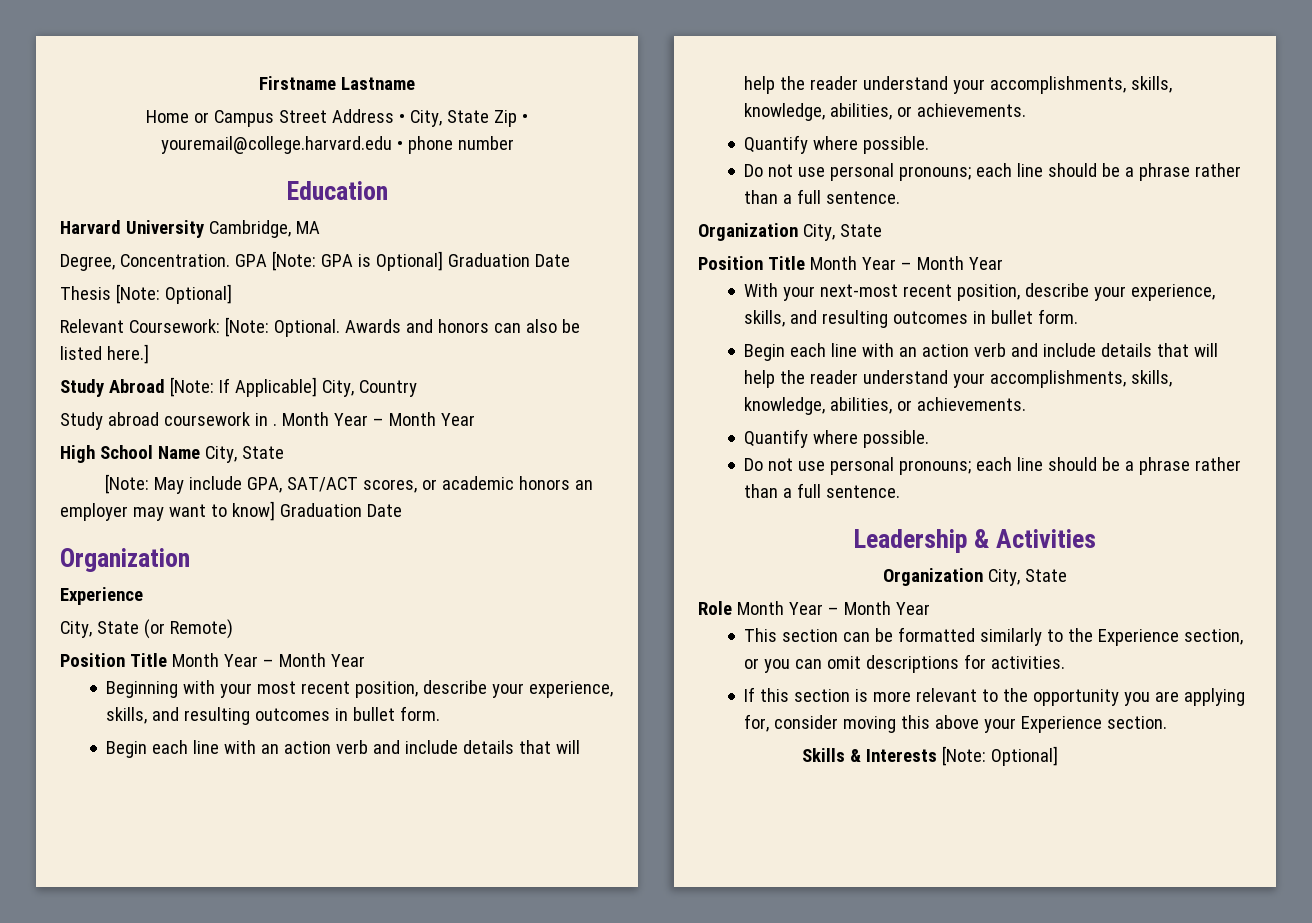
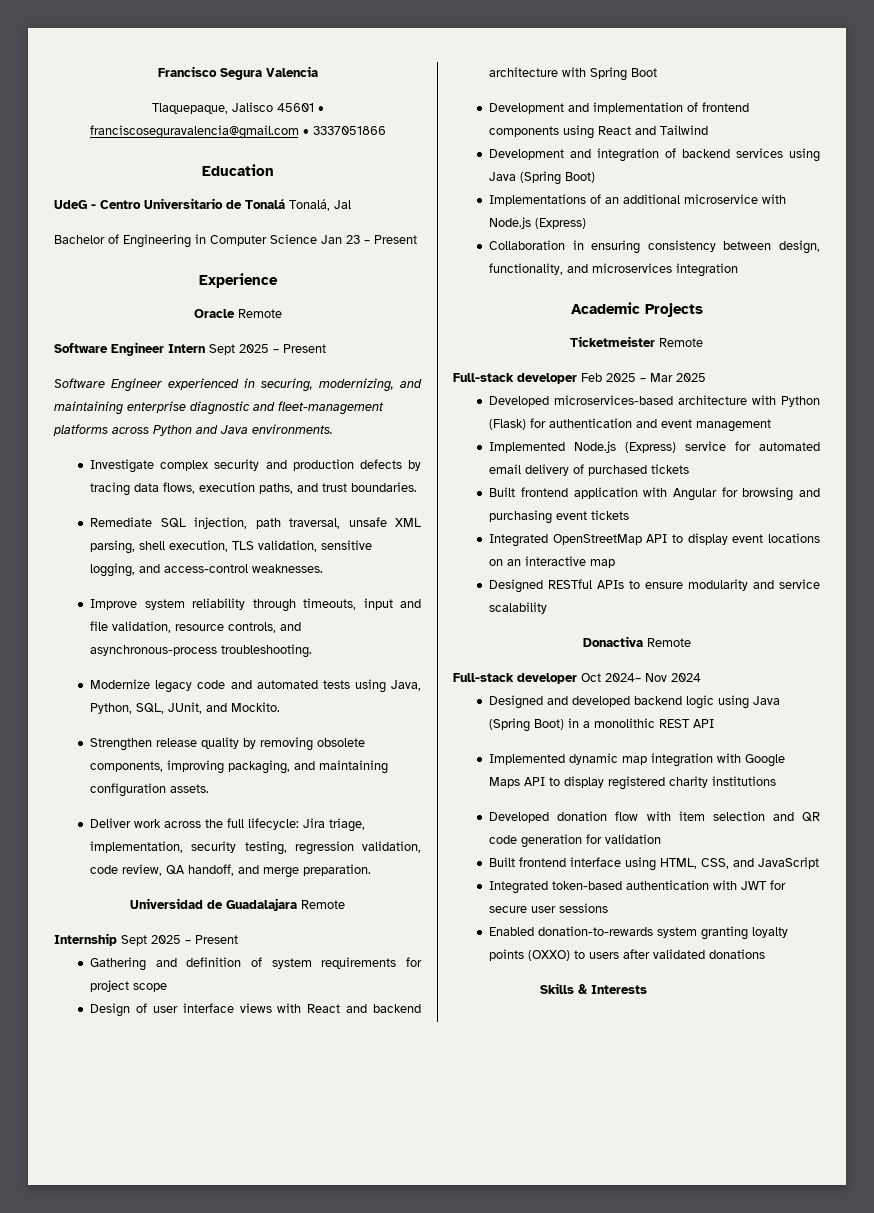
- Firstname Lastname
- Home or Campus Street Address • City, State Zip • youremail@college.harvard.edu • phone number
+ Francisco Segura Valencia
+ Tlaquepaque, Jalisco 45601 • franciscoseguravalencia@gmail.com • 3337051866
  Education
- Harvard University Cambridge, MA
- Degree, Concentration. GPA [Note: GPA is Optional] Graduation Date
- Thesis [Note: Optional]
- Relevant Coursework: [Note: Optional. Awards and honors can also be listed here.]
- Study Abroad [Note: If Applicable] City, Country
- Study abroad coursework in . Month Year – Month Year
- High School Name City, State
- [Note: May include GPA, SAT/ACT scores, or academic honors an employer may want to know] Graduation Date
- Organization
+ UdeG - Centro Universitario de Tonalá Tonalá, Jal
+ Bachelor of Engineering in Computer Science Jan 23 – Present
  Experience
- City, State (or Remote)
- Position Title Month Year – Month Year
- Beginning with your most recent position, describe your experience, skills, and resulting outcomes in bullet form.
- Begin each line with an action verb and include details that will help the reader understand your accomplishments, skills, knowledge, abilities, or achievements.
- Quantify where possible.
- Do not use personal pronouns; each line should be a phrase rather than a full sentence.
- Organization City, State
- Position Title Month Year – Month Year
- With your next-most recent position, describe your experience, skills, and resulting outcomes in bullet form.
- Begin each line with an action verb and include details that will help the reader understand your accomplishments, skills, knowledge, abilities, or achievements.
- Quantify where possible.
- Do not use personal pronouns; each line should be a phrase rather than a full sentence.
- Leadership & Activities
- Organization City, State
- Role Month Year – Month Year
- This section can be formatted similarly to the Experience section, or you can omit descriptions for activities.
- If this section is more relevant to the opportunity you are applying for, consider moving this above your Experience section.
+ Oracle Remote
+ Software Engineer Intern Sept 2025 – Present
+ Software Engineer experienced in securing, modernizing, and maintaining enterprise diagnostic and fleet-management platforms across Python and Java environments.
+ Investigate complex security and production defects by tracing data flows, execution paths, and trust boundaries.
+ Remediate SQL injection, path traversal, unsafe XML parsing, shell execution, TLS validation, sensitive logging, and access-control weaknesses.
+ Improve system reliability through timeouts, input and file validation, resource controls, and asynchronous-process troubleshooting.
+ Modernize legacy code and automated tests using Java, Python, SQL, JUnit, and Mockito.
+ Strengthen release quality by removing obsolete components, improving packaging, and maintaining configuration assets.
+ Deliver work across the full lifecycle: Jira triage, implementation, security testing, regression validation, code review, QA handoff, and merge preparation.
+ Universidad de Guadalajara Remote
+ Internship Sept 2025 – Present
+ Gathering and definition of system requirements for project scope
+ Design of user interface views with React and backend architecture with Spring Boot
+ Development and implementation of frontend components using React and Tailwind
+ Development and integration of backend services using Java (Spring Boot)
+ Implementations of an additional microservice with Node.js (Express)
+ Collaboration in ensuring consistency between design, functionality, and microservices integration
+ Academic Projects
+ Ticketmeister Remote
+ Full-stack developer Feb 2025 – Mar 2025
+ Developed microservices-based architecture with Python (Flask) for authentication and event management
+ Implemented Node.js (Express) service for automated email delivery of purchased tickets
+ Built frontend application with Angular for browsing and purchasing event tickets
+ Integrated OpenStreetMap API to display event locations on an interactive map
+ Designed RESTful APIs to ensure modularity and service scalability
+ Donactiva Remote
+ Full-stack developer Oct 2024– Nov 2024
+ Designed and developed backend logic using Java (Spring Boot) in a monolithic REST API
+ Implemented dynamic map integration with Google Maps API to display registered charity institutions
+ Developed donation flow with item selection and QR code generation for validation
+ Built frontend interface using HTML, CSS, and JavaScript
+ Integrated token-based authentication with JWT for secure user sessions
+ Enabled donation-to-rewards system granting loyalty points (OXXO) to users after validated donations
- Skills & Interests [Note: Optional]
+ Skills & Interests

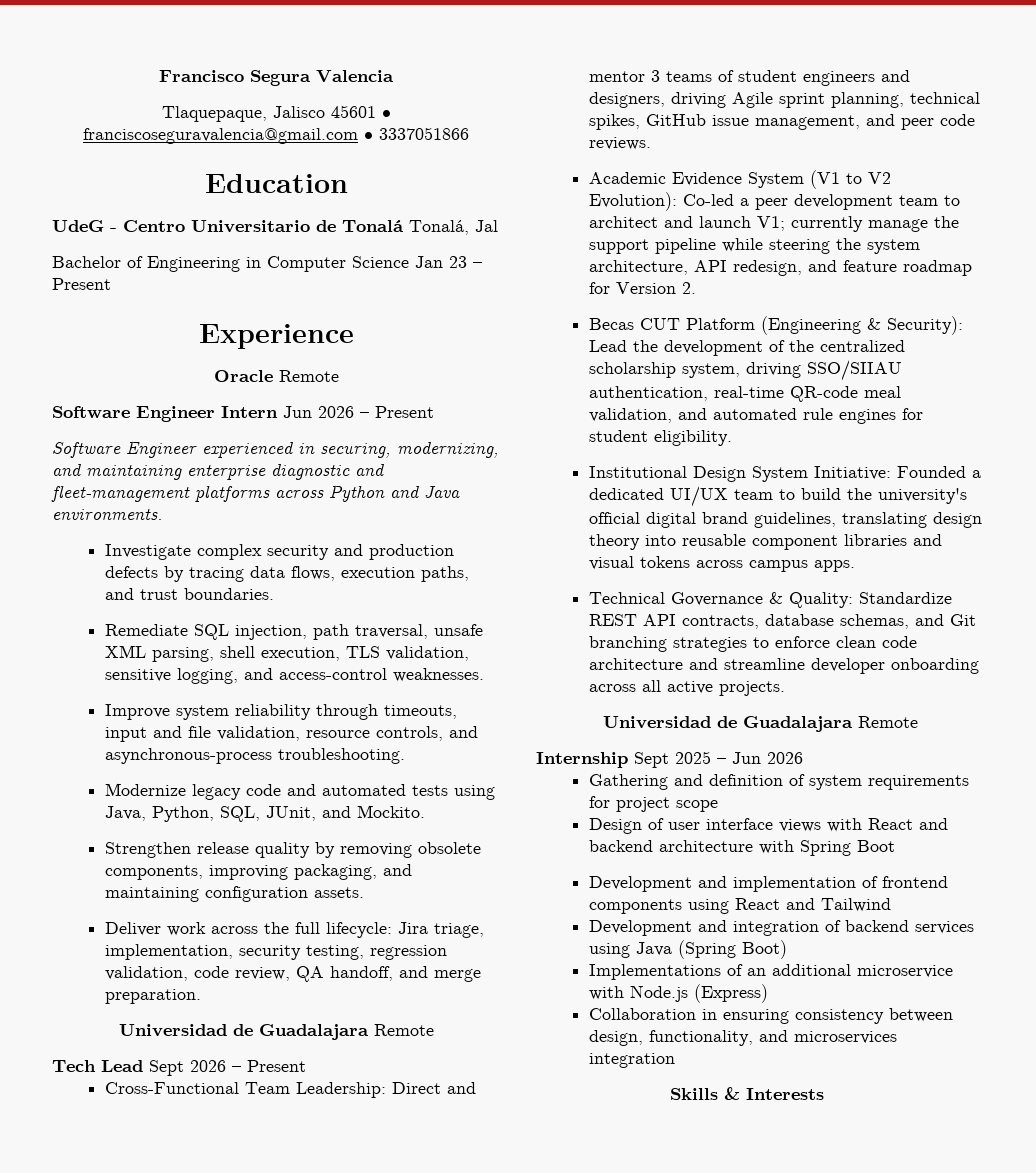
- Software Engineer Intern Sept 2025 – Present
+ Software Engineer Intern Jun 2026 – Present
+ Tech Lead Sept 2026 – Present
+ Cross-Functional Team Leadership: Direct and mentor 3 teams of student engineers and designers, driving Agile sprint planning, technical spikes, GitHub issue management, and peer code reviews.
+ Academic Evidence System (V1 to V2 Evolution): Co-led a peer development team to architect and launch V1; currently manage the support pipeline while steering the system architecture, API redesign, and feature roadmap for Version 2.
+ Becas CUT Platform (Engineering & Security): Lead the development of the centralized scholarship system, driving SSO/SIIAU authentication, real-time QR-code meal validation, and automated rule engines for student eligibility.
+ Institutional Design System Initiative: Founded a dedicated UI/UX team to build the university's official digital brand guidelines, translating design theory into reusable component libraries and visual tokens across campus apps.
+ Technical Governance & Quality: Standardize REST API contracts, database schemas, and Git branching strategies to enforce clean code architecture and streamline developer onboarding across all active projects.
+ Universidad de Guadalajara Remote
- Internship Sept 2025 – Present
+ Internship Sept 2025 – Jun 2026
- Academic Projects
- Ticketmeister Remote
- Full-stack developer Feb 2025 – Mar 2025
- Developed microservices-based architecture with Python (Flask) for authentication and event management
- Implemented Node.js (Express) service for automated email delivery of purchased tickets
- Built frontend application with Angular for browsing and purchasing event tickets
- Integrated OpenStreetMap API to display event locations on an interactive map
- Designed RESTful APIs to ensure modularity and service scalability
- Donactiva Remote
- Full-stack developer Oct 2024– Nov 2024
- Designed and developed backend logic using Java (Spring Boot) in a monolithic REST API
- Implemented dynamic map integration with Google Maps API to display registered charity institutions
- Developed donation flow with item selection and QR code generation for validation
- Built frontend interface using HTML, CSS, and JavaScript
- Integrated token-based authentication with JWT for secure user sessions
- Enabled donation-to-rewards system granting loyalty points (OXXO) to users after validated donations

